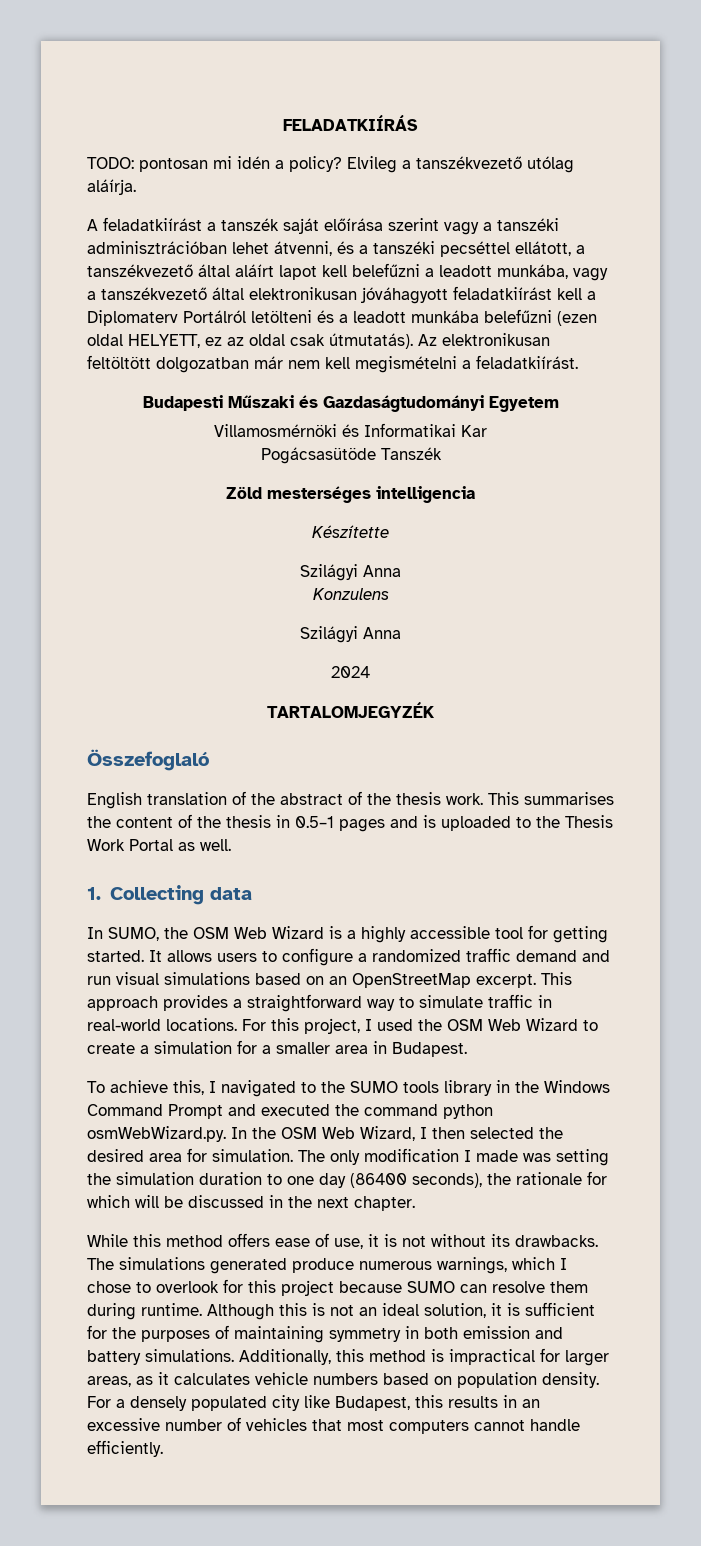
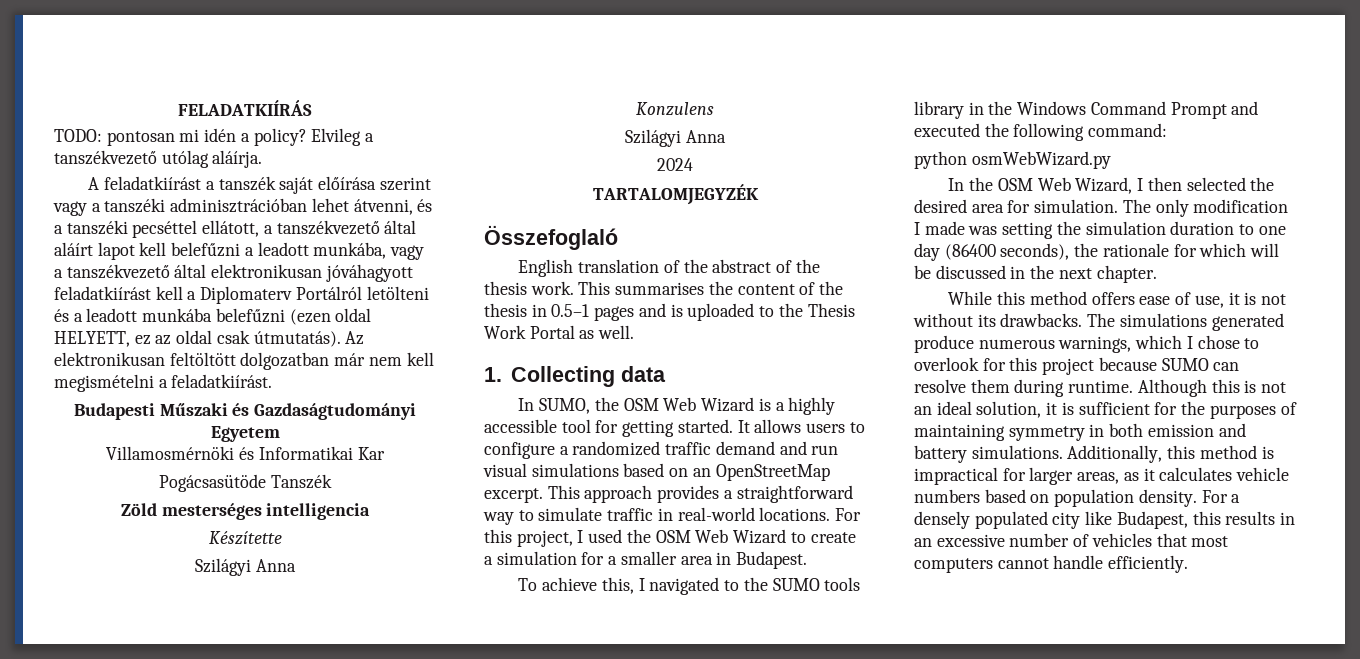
- To achieve this, I navigated to the SUMO tools library in the Windows Command Prompt and executed the command python osmWebWizard.py. In the OSM Web Wizard, I then selected the desired area for simulation.
+ To achieve this, I navigated to the SUMO tools library in the Windows Command Prompt and executed the following command:
+ python osmWebWizard.py
+ In the OSM Web Wizard, I then selected the desired area for simulation.

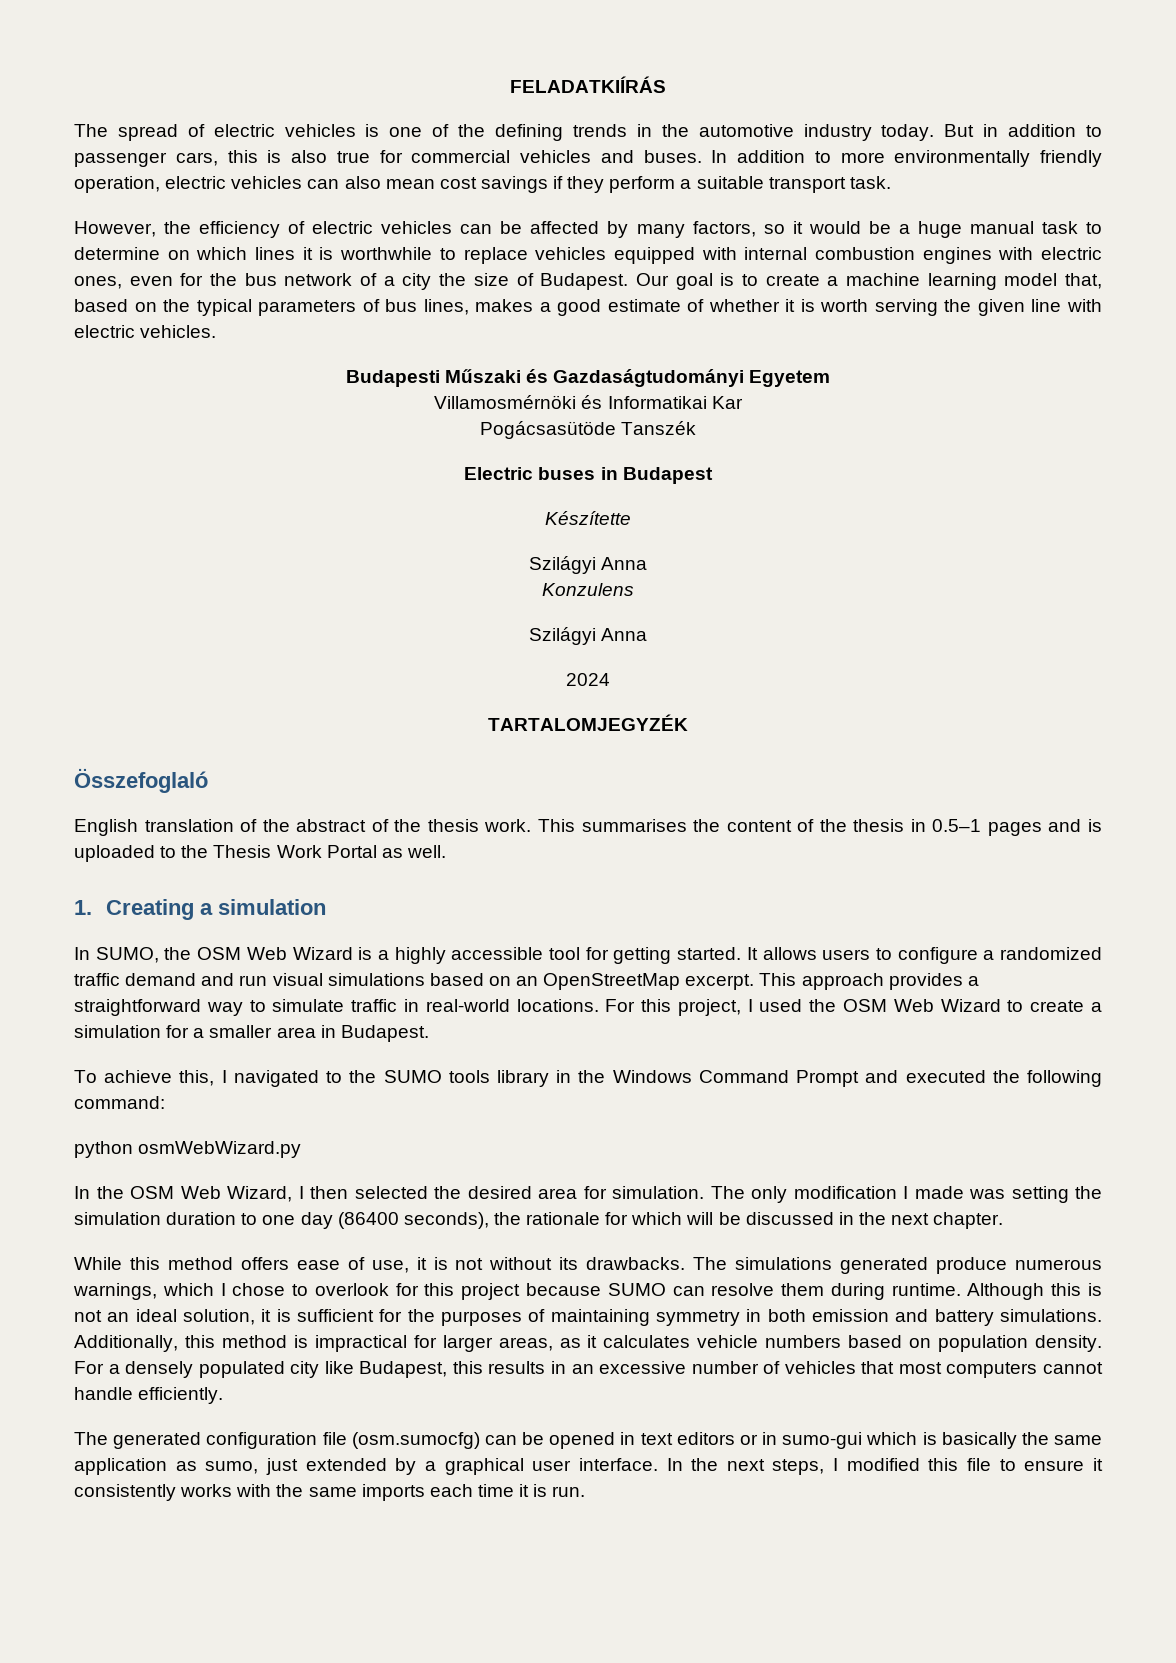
- TODO: pontosan mi idén a policy? Elvileg a tanszékvezető utólag aláírja.
- A feladatkiírást a tanszék saját előírása szerint vagy a tanszéki adminisztrációban lehet átvenni, és a tanszéki pecséttel ellátott, a tanszékvezető által aláírt lapot kell belefűzni a leadott munkába, vagy a tanszékvezető által elektronikusan jóváhagyott feladatkiírást kell a Diplomaterv Portálról letölteni és a leadott munkába belefűzni (ezen oldal HELYETT, ez az oldal csak útmutatás). Az elektronikusan feltöltött dolgozatban már nem kell megismételni a feladatkiírást.
+ The spread of electric vehicles is one of the defining trends in the automotive industry today. But in addition to passenger cars, this is also true for commercial vehicles and buses. In addition to more environmentally friendly operation, electric vehicles can also mean cost savings if they perform a suitable transport task.
+ However, the efficiency of electric vehicles can be affected by many factors, so it would be a huge manual task to determine on which lines it is worthwhile to replace vehicles equipped with internal combustion engines with electric ones, even for the bus network of a city the size of Budapest. Our goal is to create a machine learning model that, based on the typical parameters of bus lines, makes a good estimate of whether it is worth serving the given line with electric vehicles.
- Zöld mesterséges intelligencia
+ Electric buses in Budapest
- 1. Collecting data
+ 1. Creating a simulation
+ The generated configuration file (osm.sumocfg) can be opened in text editors or in sumo-gui which is basically the same application as sumo, just extended by a graphical user interface. In the next steps, I modified this file to ensure it consistently works with the same imports each time it is run.

